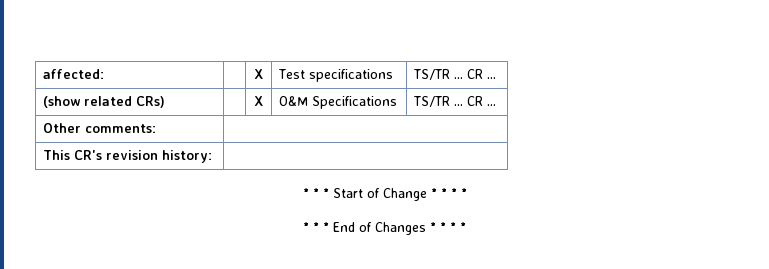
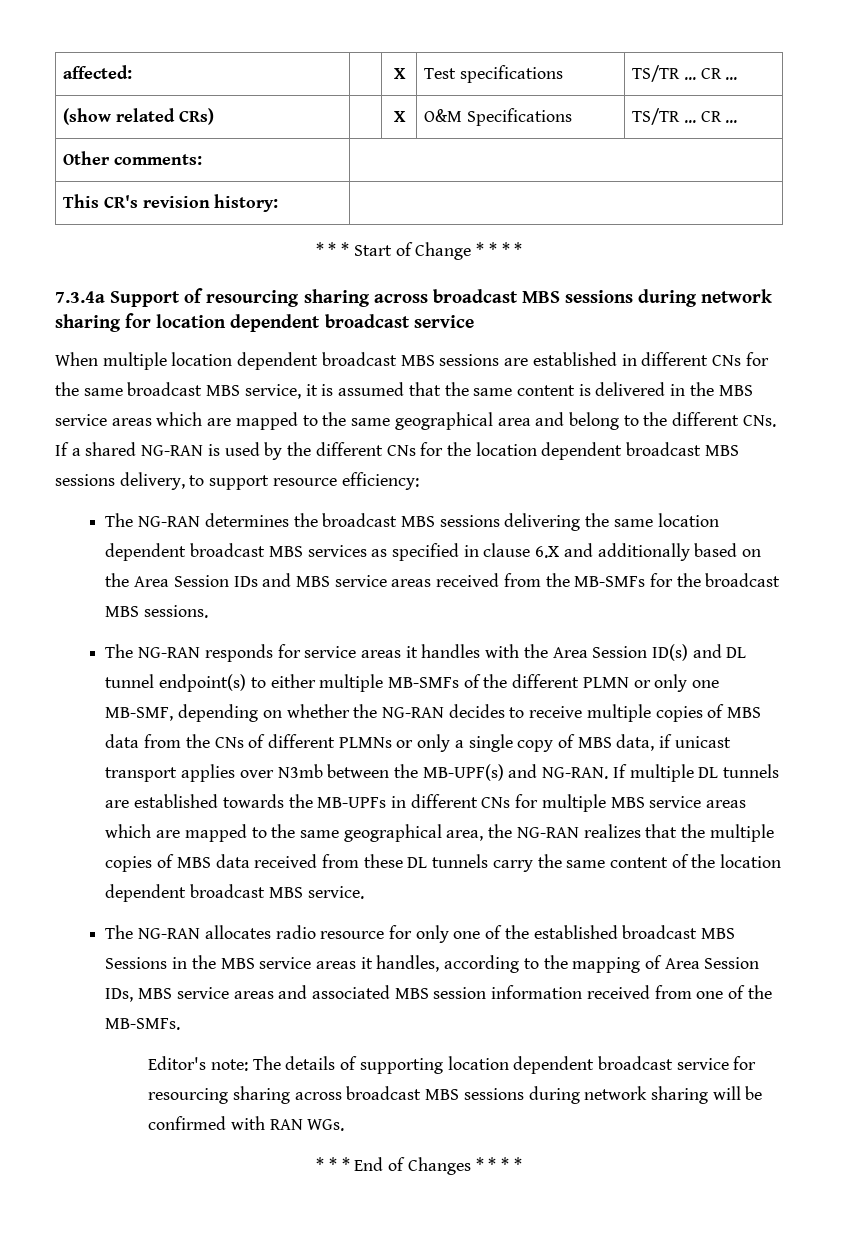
+ 7.3.4a Support of resourcing sharing across broadcast MBS sessions during network sharing for location dependent broadcast service
+ When multiple location dependent broadcast MBS sessions are established in different CNs for the same broadcast MBS service, it is assumed that the same content is delivered in the MBS service areas which are mapped to the same geographical area and belong to the different CNs. If a shared NG-RAN is used by the different CNs for the location dependent broadcast MBS sessions delivery, to support resource efficiency:
+ The NG-RAN determines the broadcast MBS sessions delivering the same location dependent broadcast MBS services as specified in clause 6.X and additionally based on the Area Session IDs and MBS service areas received from the MB-SMFs for the broadcast MBS sessions.
+ The NG-RAN responds for service areas it handles with the Area Session ID(s) and DL tunnel endpoint(s) to either multiple MB-SMFs of the different PLMN or only one MB-SMF, depending on whether the NG-RAN decides to receive multiple copies of MBS data from the CNs of different PLMNs or only a single copy of MBS data, if unicast transport applies over N3mb between the MB-UPF(s) and NG-RAN. If multiple DL tunnels are established towards the MB-UPFs in different CNs for multiple MBS service areas which are mapped to the same geographical area, the NG-RAN realizes that the multiple copies of MBS data received from these DL tunnels carry the same content of the location dependent broadcast MBS service.
+ The NG-RAN allocates radio resource for only one of the established broadcast MBS Sessions in the MBS service areas it handles, according to the mapping of Area Session IDs, MBS service areas and associated MBS session information received from one of the MB-SMFs.
+ Editor's note: The details of supporting location dependent broadcast service for resourcing sharing across broadcast MBS sessions during network sharing will be confirmed with RAN WGs.

